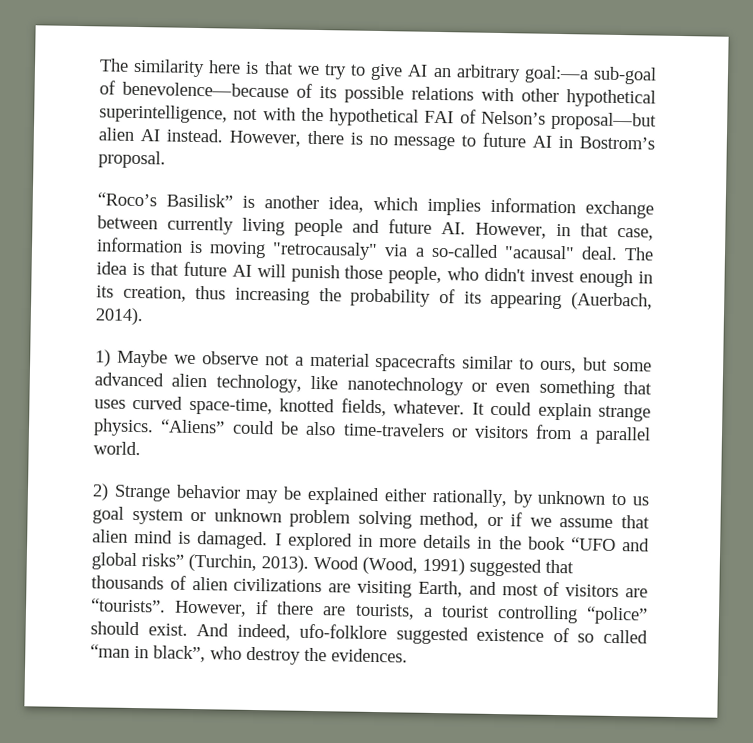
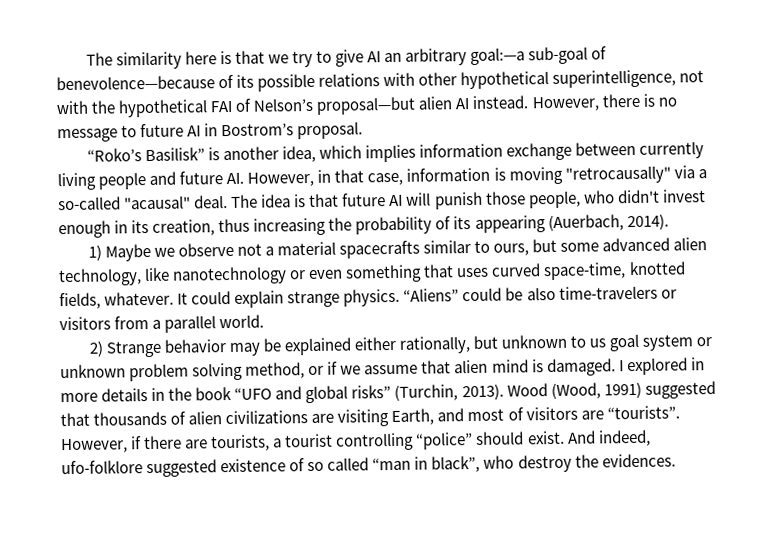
- “Roco’s Basilisk” is another idea, which implies information exchange between currently living people and future AI. However, in that case, information is moving "retrocausaly" via a so-called "acausal" deal.
+ “Roko’s Basilisk” is another idea, which implies information exchange between currently living people and future AI. However, in that case, information is moving "retrocausally" via a so-called "acausal" deal.
- 2) Strange behavior may be explained either rationally, by unknown to us goal system or unknown problem solving method, or if we assume that alien mind is damaged.
+ 2) Strange behavior may be explained either rationally, but unknown to us goal system or unknown problem solving method, or if we assume that alien mind is damaged.

